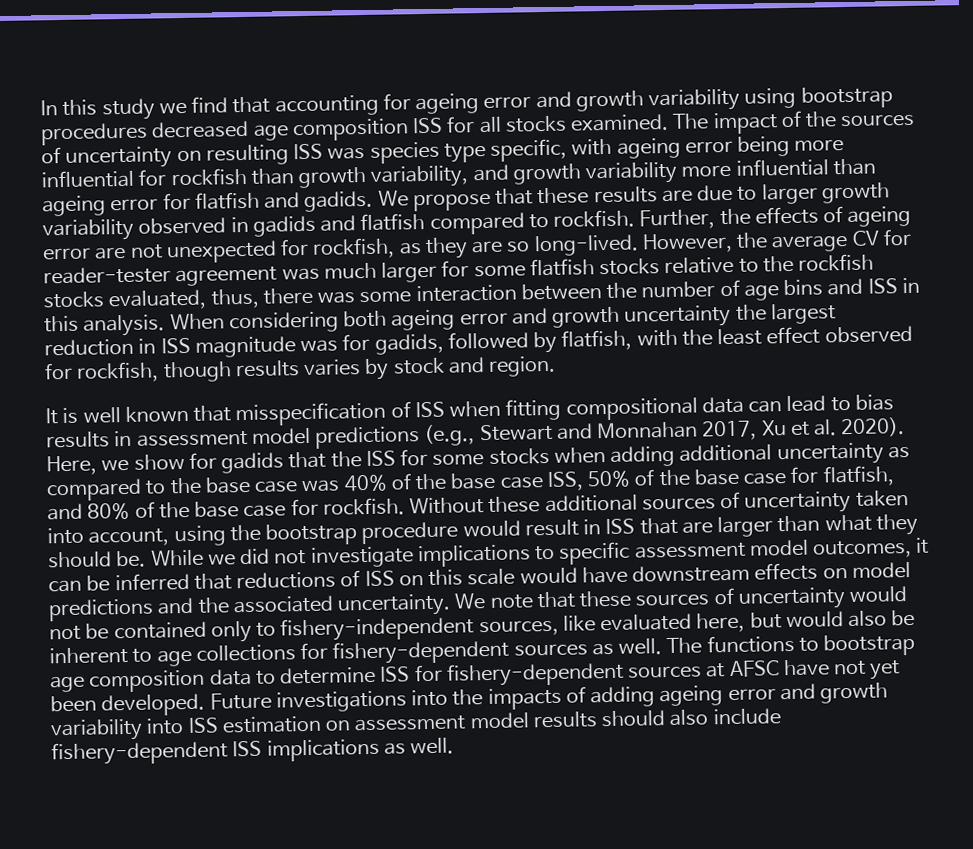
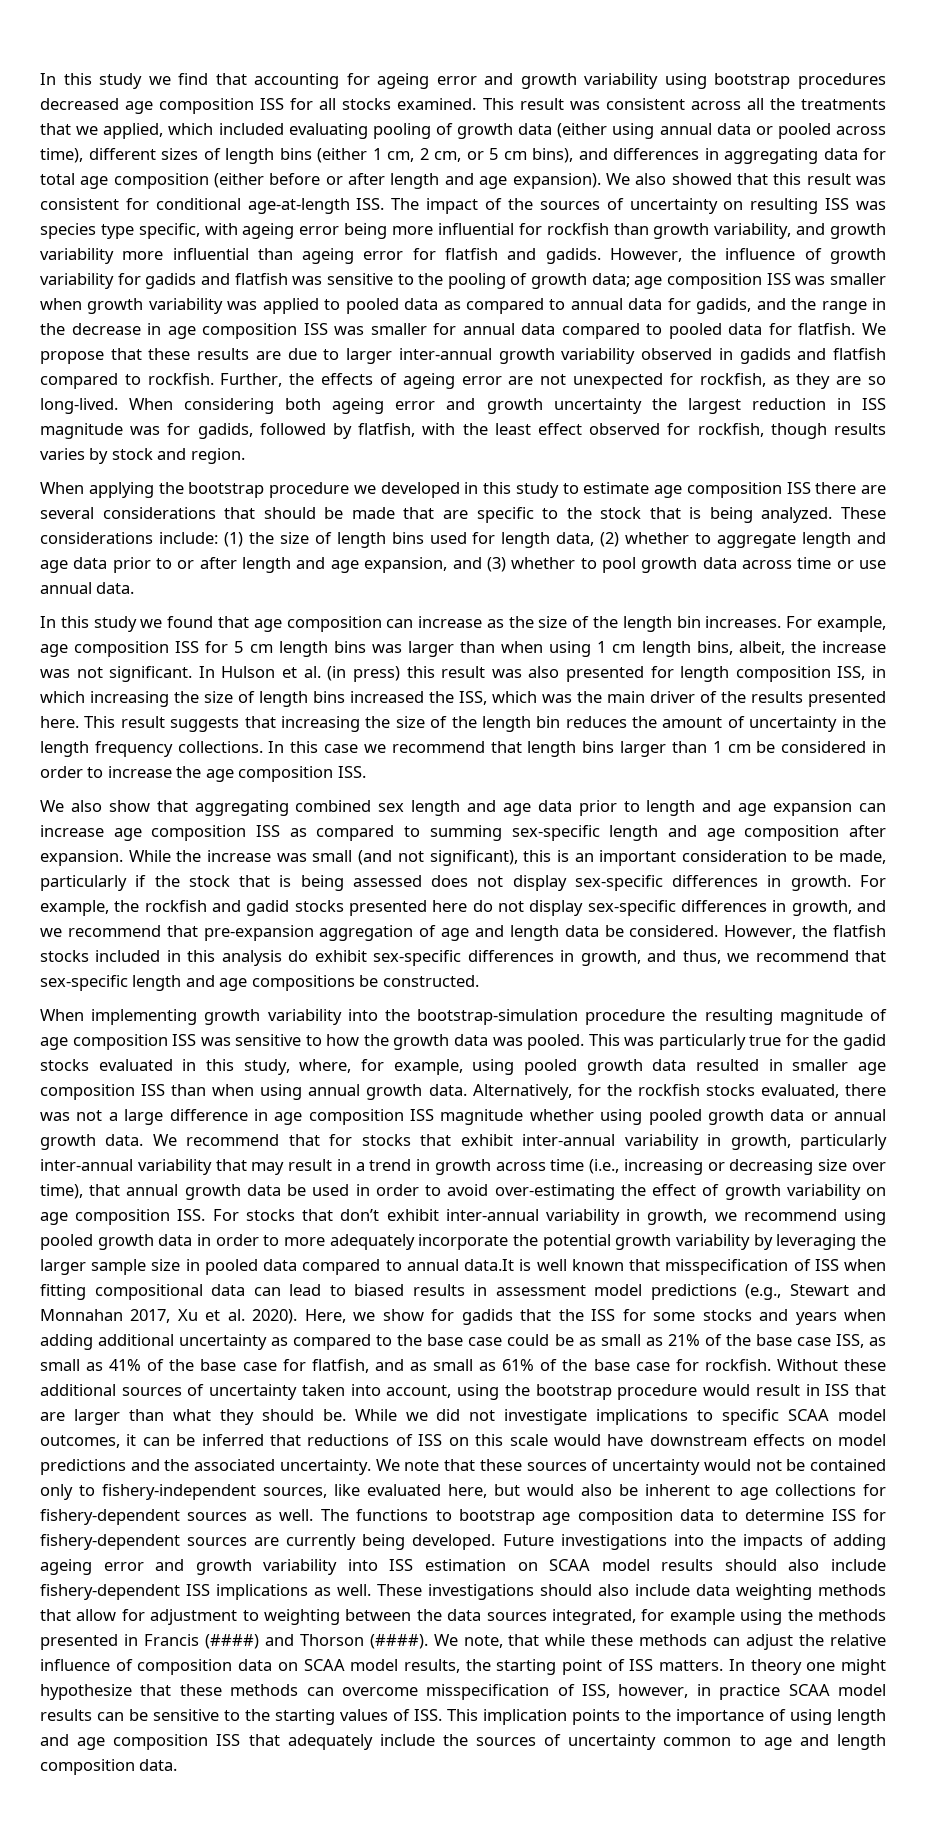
- The impact of the sources of uncertainty on resulting ISS was species type specific, with ageing error being more influential for rockfish than growth variability, and growth variability more influential than ageing error for flatfish and gadids.
+ This result was consistent across all the treatments that we applied, which included evaluating pooling of growth data (either using annual data or pooled across time), different sizes of length bins (either 1 cm, 2 cm, or 5 cm bins), and differences in aggregating data for total age composition (either before or after length and age expansion). We also showed that this result was consistent for conditional age-at-length ISS. The impact of the sources of uncertainty on resulting ISS was species type specific, with ageing error being more influential for rockfish than growth variability, and growth variability more influential than ageing error for flatfish and gadids.
+ However, the influence of growth variability for gadids and flatfish was sensitive to the pooling of growth data; age composition ISS was smaller when growth variability was applied to pooled data as compared to annual data for gadids, and the range in the decrease in age composition ISS was smaller for annual data compared to pooled data for flatfish.
- We propose that these results are due to larger growth variability observed in gadids and flatfish compared to rockfish.
+ We propose that these results are due to larger inter-annual growth variability observed in gadids and flatfish compared to rockfish.
- However, the average CV for reader-tester agreement was much larger for some flatfish stocks relative to the rockfish stocks evaluated, thus, there was some interaction between the number of age bins and ISS in this analysis.
- It is well known that misspecification of ISS when fitting compositional data can lead to bias results in assessment model predictions (e.g., Stewart and Monnahan 2017, Xu et al. 2020).
+ When applying the bootstrap procedure we developed in this study to estimate age composition ISS there are several considerations that should be made that are specific to the stock that is being analyzed. These considerations include: (1) the size of length bins used for length data, (2) whether to aggregate length and age data prior to or after length and age expansion, and (3) whether to pool growth data across time or use annual data.
+ In this study we found that age composition can increase as the size of the length bin increases. For example, age composition ISS for 5 cm length bins was larger than when using 1 cm length bins, albeit, the increase was not significant. In Hulson et al. (in press) this result was also presented for length composition ISS, in which increasing the size of length bins increased the ISS, which was the main driver of the results presented here. This result suggests that increasing the size of the length bin reduces the amount of uncertainty in the length frequency collections. In this case we recommend that length bins larger than 1 cm be considered in order to increase the age composition ISS.
+ We also show that aggregating combined sex length and age data prior to length and age expansion can increase age composition ISS as compared to summing sex-specific length and age composition after expansion. While the increase was small (and not significant), this is an important consideration to be made, particularly if the stock that is being assessed does not display sex-specific differences in growth. For example, the rockfish and gadid stocks presented here do not display sex-specific differences in growth, and we recommend that pre-expansion aggregation of age and length data be considered. However, the flatfish stocks included in this analysis do exhibit sex-specific differences in growth, and thus, we recommend that sex-specific length and age compositions be constructed.
+ When implementing growth variability into the bootstrap-simulation procedure the resulting magnitude of age composition ISS was sensitive to how the growth data was pooled. This was particularly true for the gadid stocks evaluated in this study, where, for example, using pooled growth data resulted in smaller age composition ISS than when using annual growth data. Alternatively, for the rockfish stocks evaluated, there was not a large difference in age composition ISS magnitude whether using pooled growth data or annual growth data. We recommend that for stocks that exhibit inter-annual variability in growth, particularly inter-annual variability that may result in a trend in growth across time (i.e., increasing or decreasing size over time), that annual growth data be used in order to avoid over-estimating the effect of growth variability on age composition ISS. For stocks that don’t exhibit inter-annual variability in growth, we recommend using pooled growth data in order to more adequately incorporate the potential growth variability by leveraging the larger sample size in pooled data compared to annual data.It is well known that misspecification of ISS when fitting compositional data can lead to biased results in assessment model predictions (e.g., Stewart and Monnahan 2017, Xu et al. 2020).
- Here, we show for gadids that the ISS for some stocks when adding additional uncertainty as compared to the base case was 40% of the base case ISS, 50% of the base case for flatfish, and 80% of the base case for rockfish.
+ Here, we show for gadids that the ISS for some stocks and years when adding additional uncertainty as compared to the base case could be as small as 21% of the base case ISS, as small as 41% of the base case for flatfish, and as small as 61% of the base case for rockfish.
- While we did not investigate implications to specific assessment model outcomes, it can be inferred that reductions of ISS on this scale would have downstream effects on model predictions and the associated uncertainty.
+ While we did not investigate implications to specific SCAA model outcomes, it can be inferred that reductions of ISS on this scale would have downstream effects on model predictions and the associated uncertainty.
- The functions to bootstrap age composition data to determine ISS for fishery-dependent sources at AFSC have not yet been developed.
+ The functions to bootstrap age composition data to determine ISS for fishery-dependent sources are currently being developed.
- Future investigations into the impacts of adding ageing error and growth variability into ISS estimation on assessment model results should also include fishery-dependent ISS implications as well.
+ Future investigations into the impacts of adding ageing error and growth variability into ISS estimation on SCAA model results should also include fishery-dependent ISS implications as well.
+ These investigations should also include data weighting methods that allow for adjustment to weighting between the data sources integrated, for example using the methods presented in Francis (####) and Thorson (####). We note, that while these methods can adjust the relative influence of composition data on SCAA model results, the starting point of ISS matters. In theory one might hypothesize that these methods can overcome misspecification of ISS, however, in practice SCAA model results can be sensitive to the starting values of ISS. This implication points to the importance of using length and age composition ISS that adequately include the sources of uncertainty common to age and length composition data.

